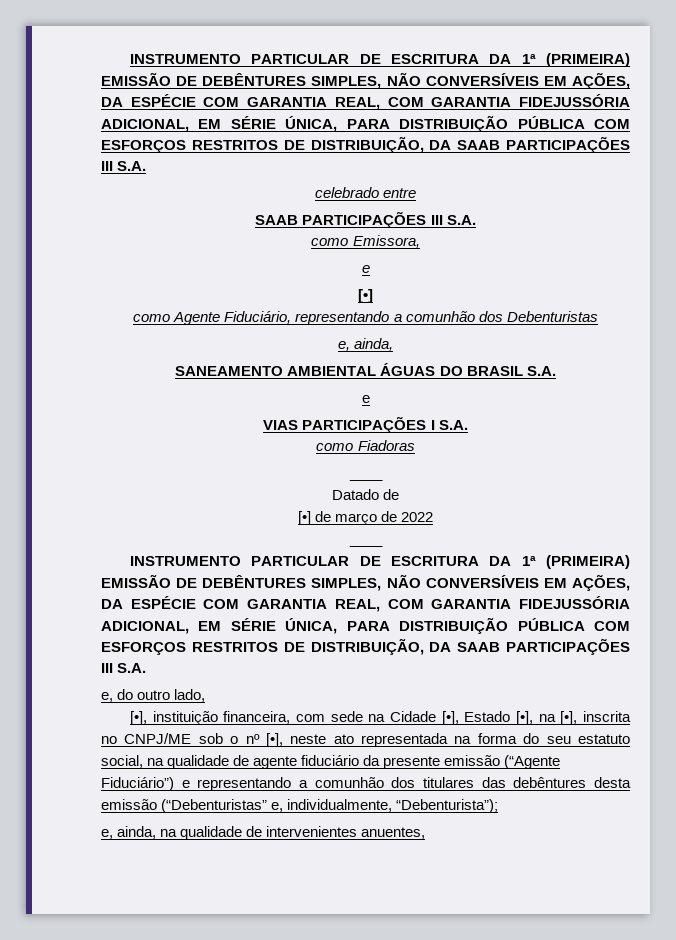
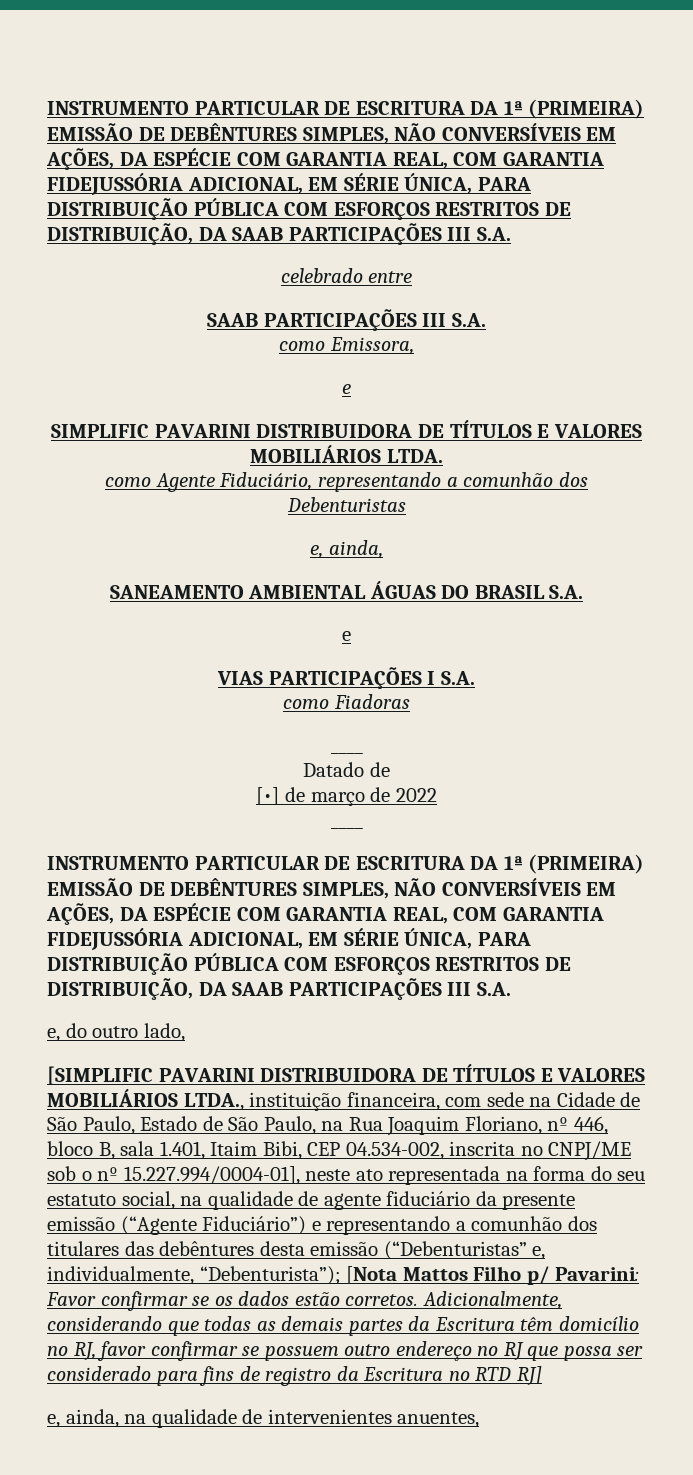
  como Emissora,
  e
- [•]
+ SIMPLIFIC PAVARINI DISTRIBUIDORA DE TÍTULOS E VALORES MOBILIÁRIOS LTDA.
- [•], instituição financeira, com sede na Cidade [•], Estado [•], na [•], inscrita no CNPJ/ME sob o nº [•], neste ato representada na forma do seu estatuto social, na qualidade de agente fiduciário da presente emissão (“Agente Fiduciário”) e representando a comunhão dos titulares das debêntures desta emissão (“Debenturistas” e, individualmente, “Debenturista”);
+ [SIMPLIFIC PAVARINI DISTRIBUIDORA DE TÍTULOS E VALORES MOBILIÁRIOS LTDA., instituição financeira, com sede na Cidade de São Paulo, Estado de São Paulo, na Rua Joaquim Floriano, nº 446, bloco B, sala 1.401, Itaim Bibi, CEP 04.534-002, inscrita no CNPJ/ME sob o nº 15.227.994/0004-01], neste ato representada na forma do seu estatuto social, na qualidade de agente fiduciário da presente emissão (“Agente Fiduciário”) e representando a comunhão dos titulares das debêntures desta emissão (“Debenturistas” e, individualmente, “Debenturista”); [Nota Mattos Filho p/ Pavarini: Favor confirmar se os dados estão corretos. Adicionalmente, considerando que todas as demais partes da Escritura têm domicílio no RJ, favor confirmar se possuem outro endereço no RJ que possa ser considerado para fins de registro da Escritura no RTD RJ]

